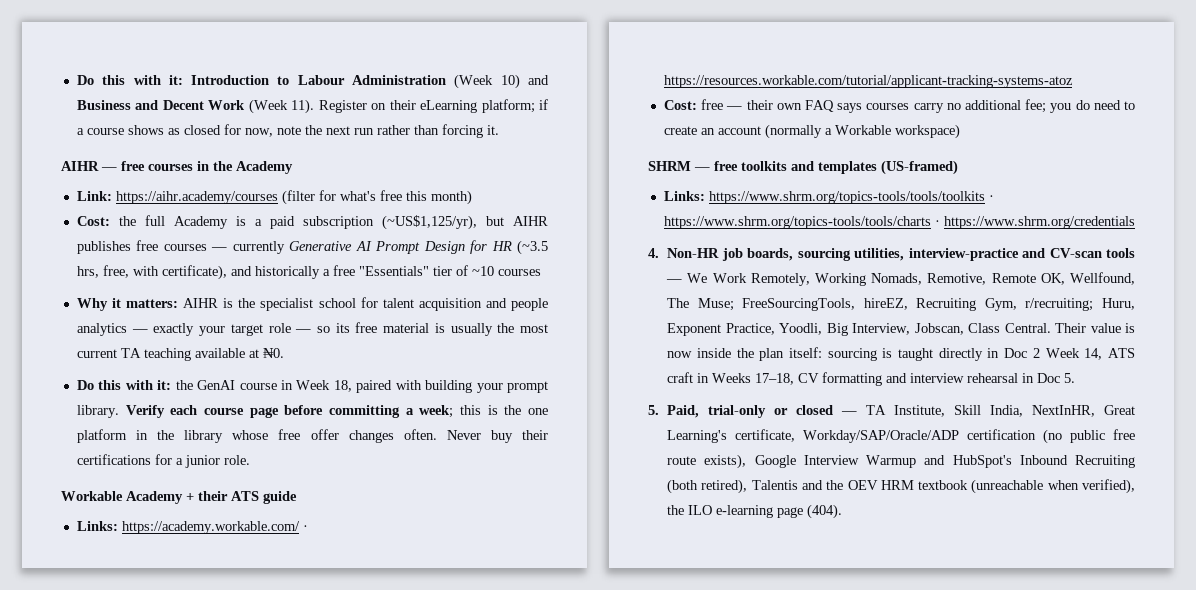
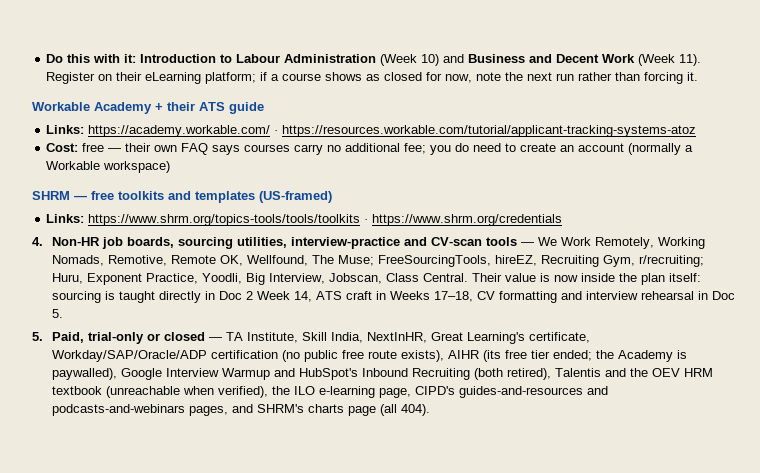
- AIHR — free courses in the Academy
- Link: https://aihr.academy/courses (filter for what's free this month)
- Cost: the full Academy is a paid subscription (~US$1,125/yr), but AIHR publishes free courses — currently Generative AI Prompt Design for HR (~3.5 hrs, free, with certificate), and historically a free "Essentials" tier of ~10 courses
- Why it matters: AIHR is the specialist school for talent acquisition and people analytics — exactly your target role — so its free material is usually the most current TA teaching available at ₦0.
- Do this with it: the GenAI course in Week 18, paired with building your prompt library. Verify each course page before committing a week; this is the one platform in the library whose free offer changes often. Never buy their certifications for a junior role.
- Links: https://www.shrm.org/topics-tools/tools/toolkits · https://www.shrm.org/topics-tools/tools/charts · https://www.shrm.org/credentials
+ Links: https://www.shrm.org/topics-tools/tools/toolkits · https://www.shrm.org/credentials
- 5. Paid, trial-only or closed — TA Institute, Skill India, NextInHR, Great Learning's certificate, Workday/SAP/Oracle/ADP certification (no public free route exists), Google Interview Warmup and HubSpot's Inbound Recruiting (both retired), Talentis and the OEV HRM textbook (unreachable when verified), the ILO e-learning page (404).
+ 5. Paid, trial-only or closed — TA Institute, Skill India, NextInHR, Great Learning's certificate, Workday/SAP/Oracle/ADP certification (no public free route exists), AIHR (its free tier ended; the Academy is paywalled), Google Interview Warmup and HubSpot's Inbound Recruiting (both retired), Talentis and the OEV HRM textbook (unreachable when verified), the ILO e-learning page, CIPD's guides-and-resources and podcasts-and-webinars pages, and SHRM's charts page (all 404).

